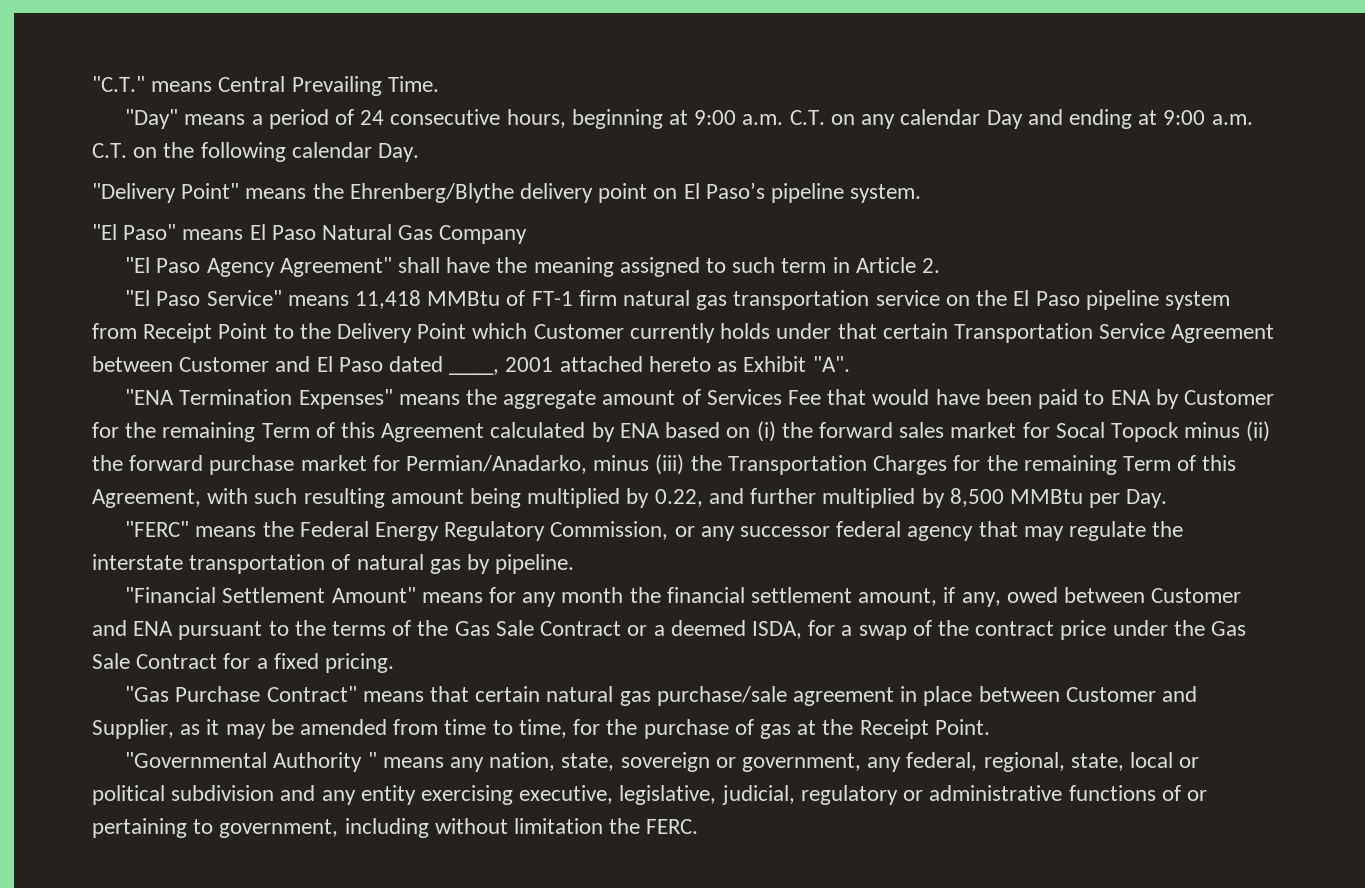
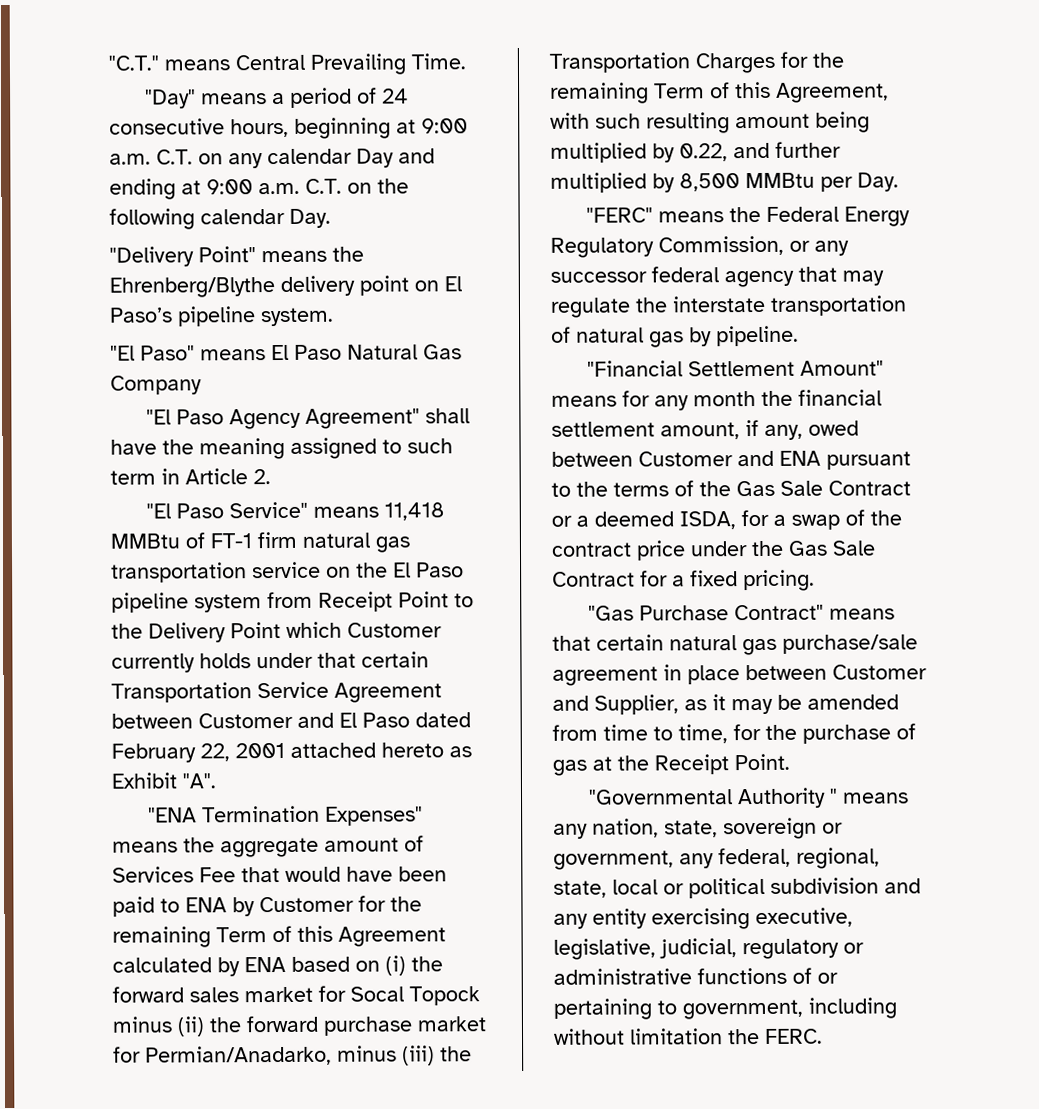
- "El Paso Service" means 11,418 MMBtu of FT-1 firm natural gas transportation service on the El Paso pipeline system from Receipt Point to the Delivery Point which Customer currently holds under that certain Transportation Service Agreement between Customer and El Paso dated ____, 2001 attached hereto as Exhibit "A".
+ "El Paso Service" means 11,418 MMBtu of FT-1 firm natural gas transportation service on the El Paso pipeline system from Receipt Point to the Delivery Point which Customer currently holds under that certain Transportation Service Agreement between Customer and El Paso dated February 22, 2001 attached hereto as Exhibit "A".

